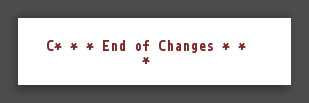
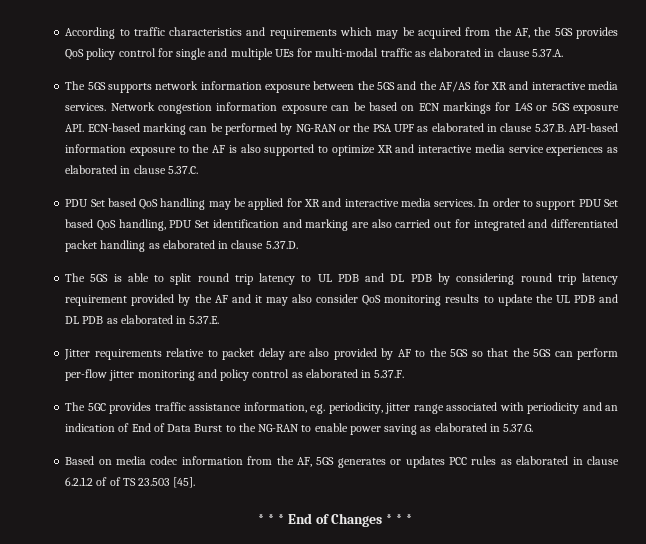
- C* * * End of Changes * * *
+ According to traffic characteristics and requirements which may be acquired from the AF, the 5GS provides QoS policy control for single and multiple UEs for multi-modal traffic as elaborated in clause 5.37.A.
+ The 5GS supports network information exposure between the 5GS and the AF/AS for XR and interactive media services. Network congestion information exposure can be based on ECN markings for L4S or 5GS exposure API. ECN-based marking can be performed by NG-RAN or the PSA UPF as elaborated in clause 5.37.B. API-based information exposure to the AF is also supported to optimize XR and interactive media service experiences as elaborated in clause 5.37.C.
+ PDU Set based QoS handling may be applied for XR and interactive media services. In order to support PDU Set based QoS handling, PDU Set identification and marking are also carried out for integrated and differentiated packet handling as elaborated in clause 5.37.D.
+ The 5GS is able to split round trip latency to UL PDB and DL PDB by considering round trip latency requirement provided by the AF and it may also consider QoS monitoring results to update the UL PDB and DL PDB as elaborated in 5.37.E.
+ Jitter requirements relative to packet delay are also provided by AF to the 5GS so that the 5GS can perform per-flow jitter monitoring and policy control as elaborated in 5.37.F.
+ The 5GC provides traffic assistance information, e.g. periodicity, jitter range associated with periodicity and an indication of End of Data Burst to the NG-RAN to enable power saving as elaborated in 5.37.G.
+ Based on media codec information from the AF, 5GS generates or updates PCC rules as elaborated in clause 6.2.1.2 of of TS 23.503 [45].
+ * * * End of Changes * * *

